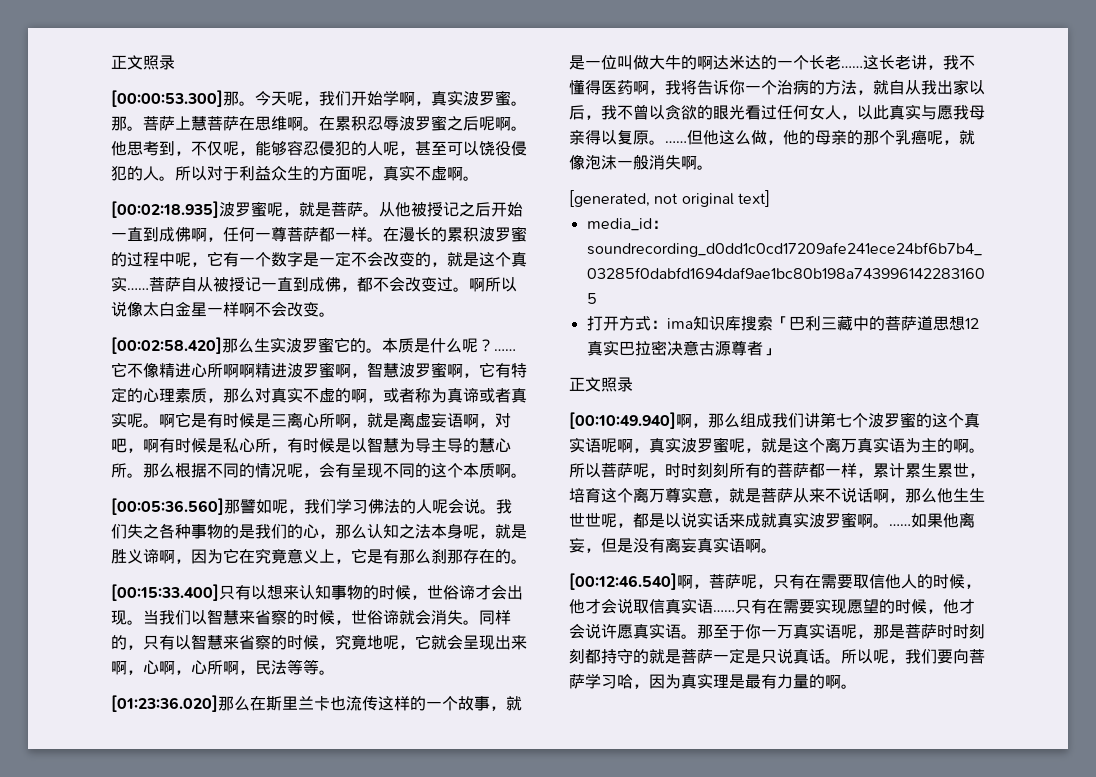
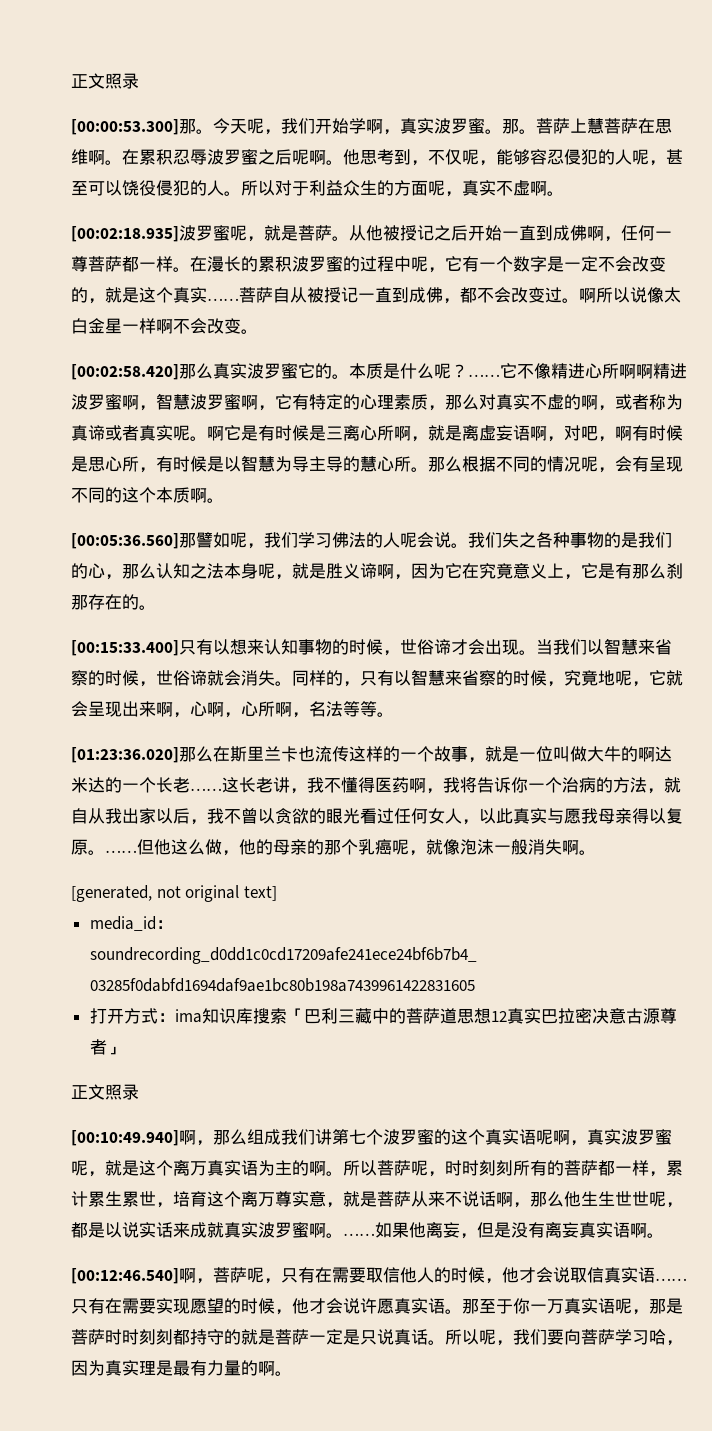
- [00:02:58.420]那么生实波罗蜜它的。
+ [00:02:58.420]那么真实波罗蜜它的。
- 啊它是有时候是三离心所啊，就是离虚妄语啊，对吧，啊有时候是私心所，有时候是以智慧为导主导的慧心所。
+ 啊它是有时候是三离心所啊，就是离虚妄语啊，对吧，啊有时候是思心所，有时候是以智慧为导主导的慧心所。
- 同样的，只有以智慧来省察的时候，究竟地呢，它就会呈现出来啊，心啊，心所啊，民法等等。
+ 同样的，只有以智慧来省察的时候，究竟地呢，它就会呈现出来啊，心啊，心所啊，名法等等。

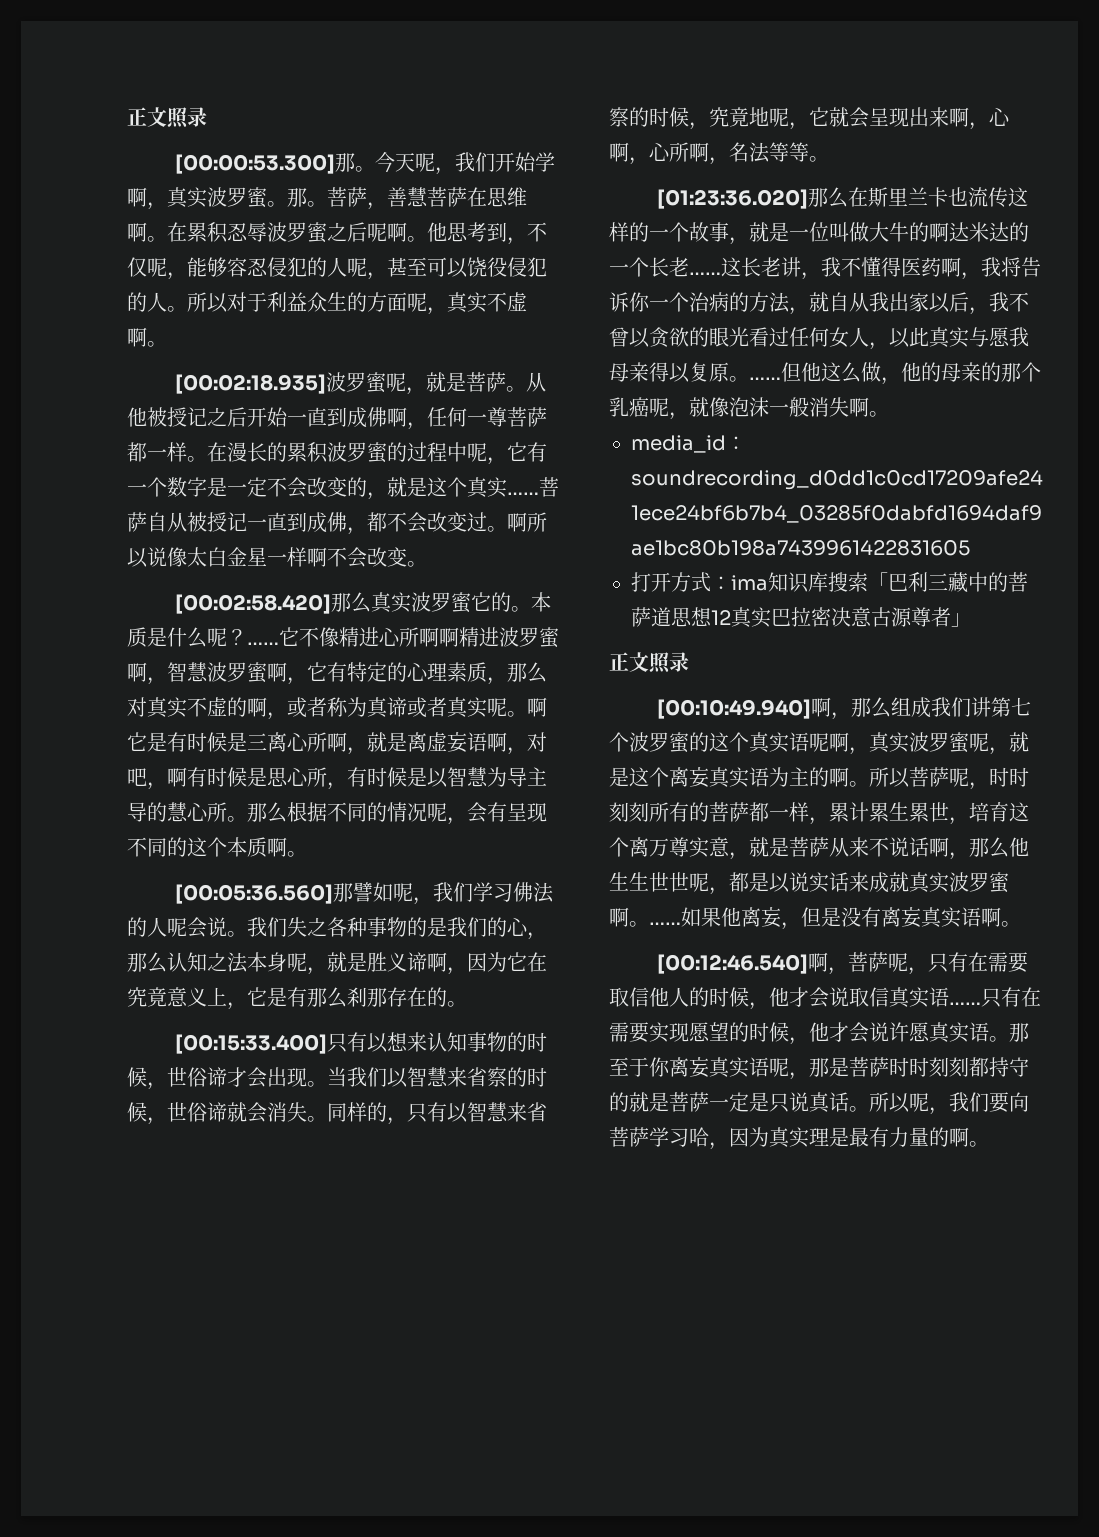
- 菩萨上慧菩萨在思维啊。
+ 菩萨，善慧菩萨在思维啊。
- [generated, not original text]
- [00:10:49.940]啊，那么组成我们讲第七个波罗蜜的这个真实语呢啊，真实波罗蜜呢，就是这个离万真实语为主的啊。
+ [00:10:49.940]啊，那么组成我们讲第七个波罗蜜的这个真实语呢啊，真实波罗蜜呢，就是这个离妄真实语为主的啊。
- 那至于你一万真实语呢，那是菩萨时时刻刻都持守的就是菩萨一定是只说真话。
+ 那至于你离妄真实语呢，那是菩萨时时刻刻都持守的就是菩萨一定是只说真话。

